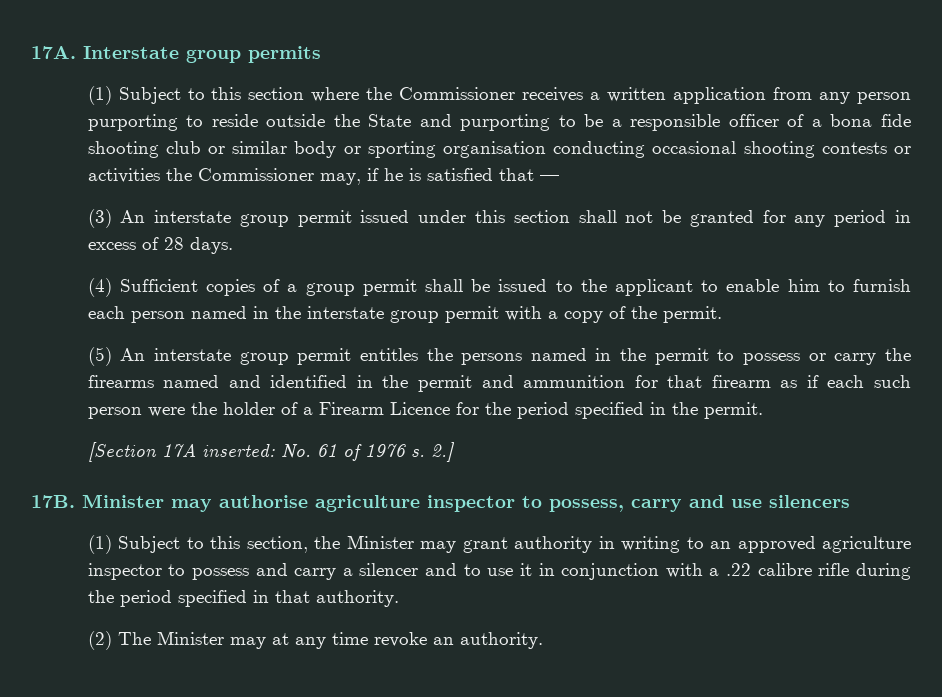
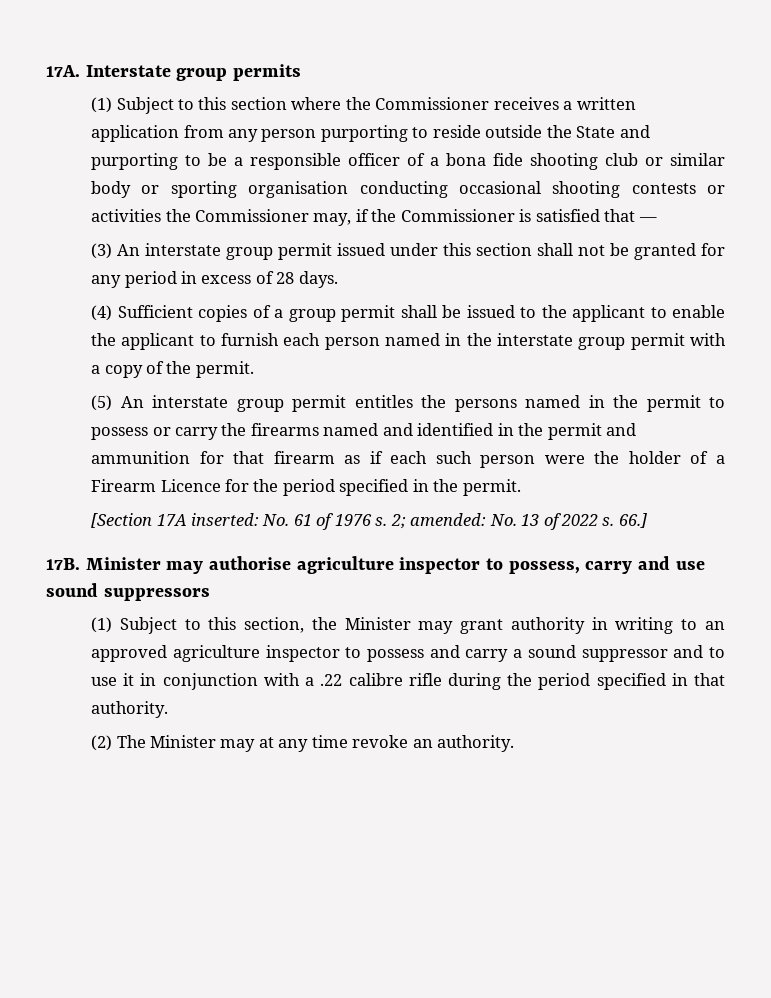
- (1) Subject to this section where the Commissioner receives a written application from any person purporting to reside outside the State and purporting to be a responsible officer of a bona fide shooting club or similar body or sporting organisation conducting occasional shooting contests or activities the Commissioner may, if he is satisfied that —
+ (1) Subject to this section where the Commissioner receives a written application from any person purporting to reside outside the State and purporting to be a responsible officer of a bona fide shooting club or similar body or sporting organisation conducting occasional shooting contests or activities the Commissioner may, if the Commissioner is satisfied that —
- (4) Sufficient copies of a group permit shall be issued to the applicant to enable him to furnish each person named in the interstate group permit with a copy of the permit.
+ (4) Sufficient copies of a group permit shall be issued to the applicant to enable the applicant to furnish each person named in the interstate group permit with a copy of the permit.
- 2.]
+ 2; amended: No. 13 of 2022 s. 66.]
- Minister may authorise agriculture inspector to possess, carry and use silencers
+ Minister may authorise agriculture inspector to possess, carry and use sound suppressors
- (1) Subject to this section, the Minister may grant authority in writing to an approved agriculture inspector to possess and carry a silencer and to use it in conjunction with a .22 calibre rifle during the period specified in that authority.
+ (1) Subject to this section, the Minister may grant authority in writing to an approved agriculture inspector to possess and carry a sound suppressor and to use it in conjunction with a .22 calibre rifle during the period specified in that authority.

